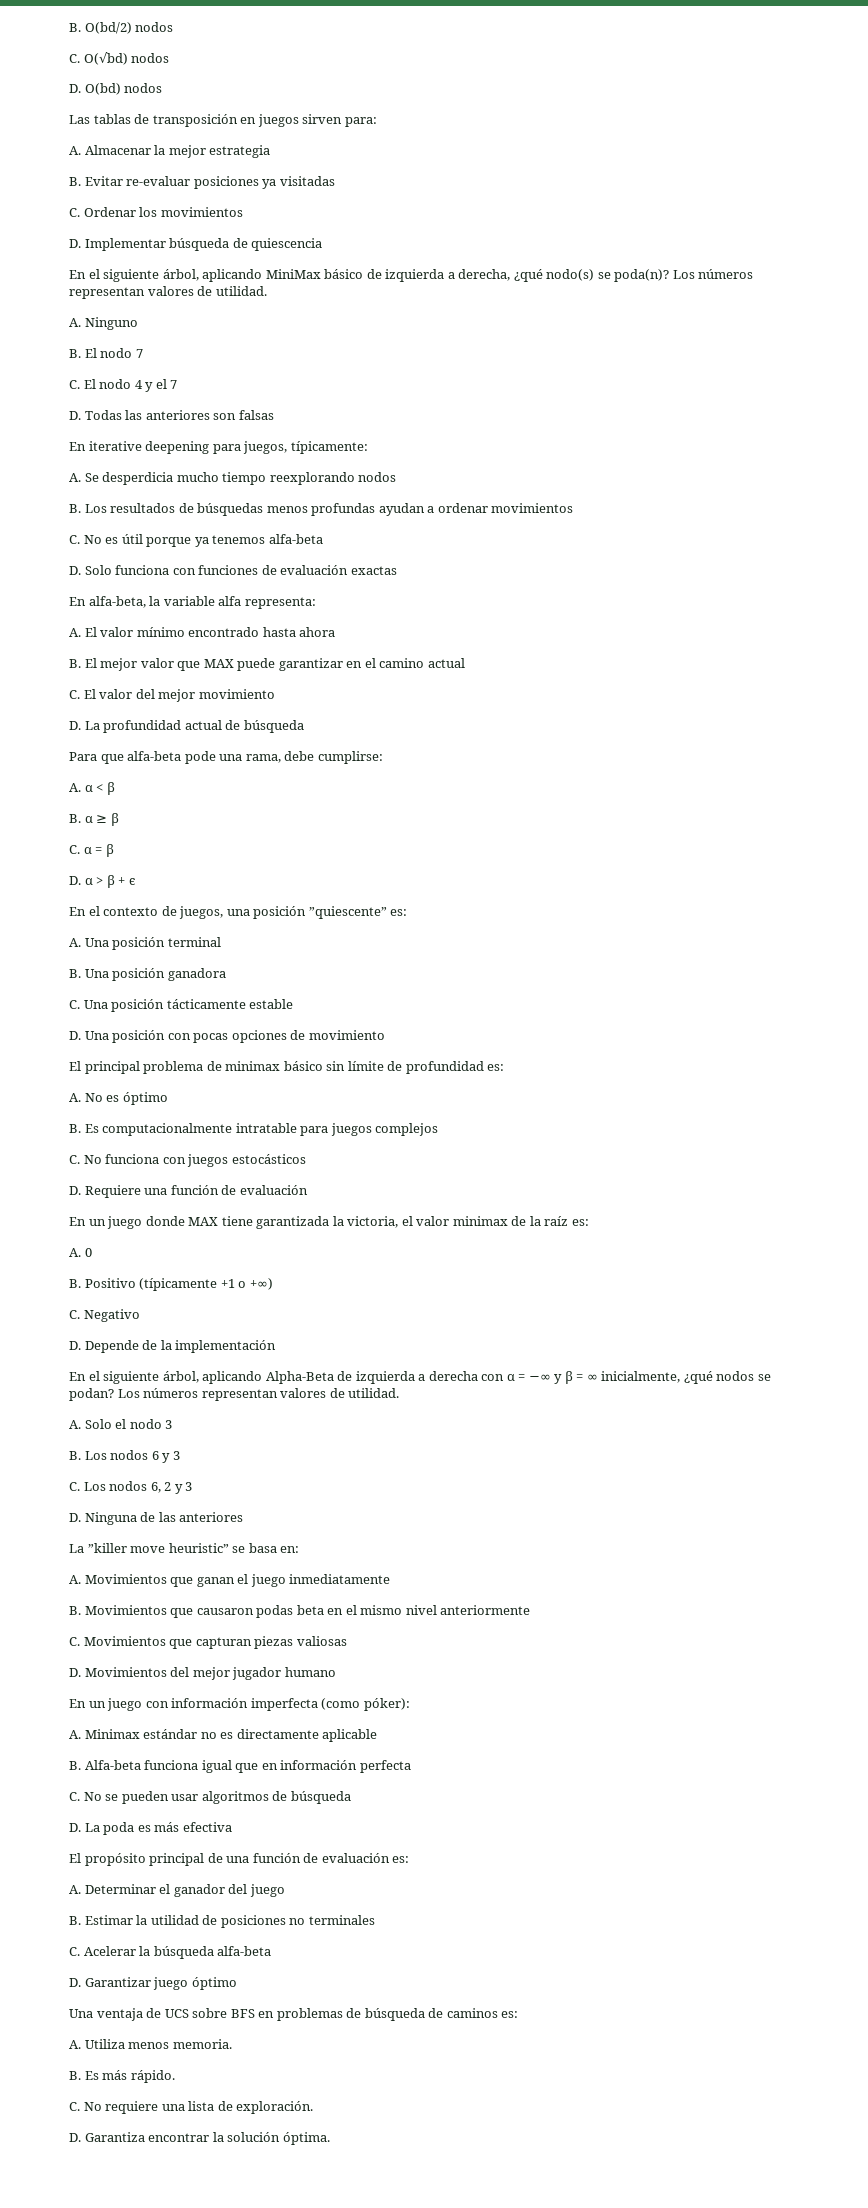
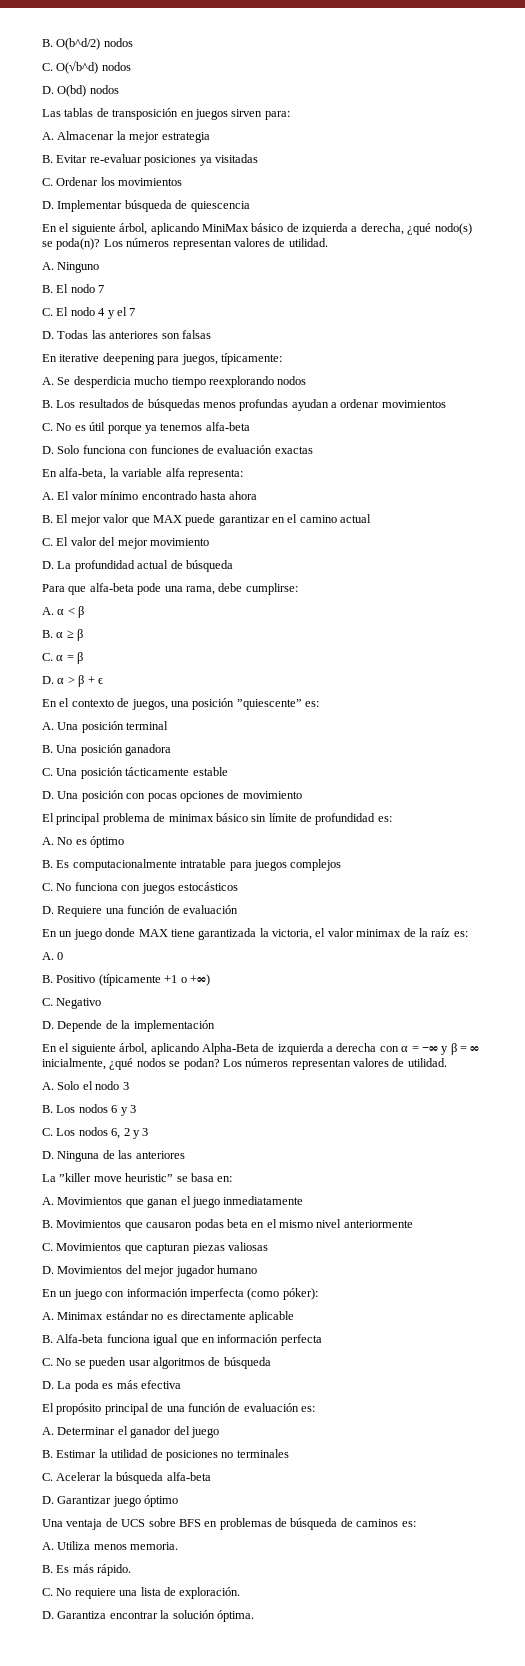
- B. O(bd/2) nodos
+ B. O(b^d/2) nodos
- C. O(√bd) nodos
+ C. O(√b^d) nodos

